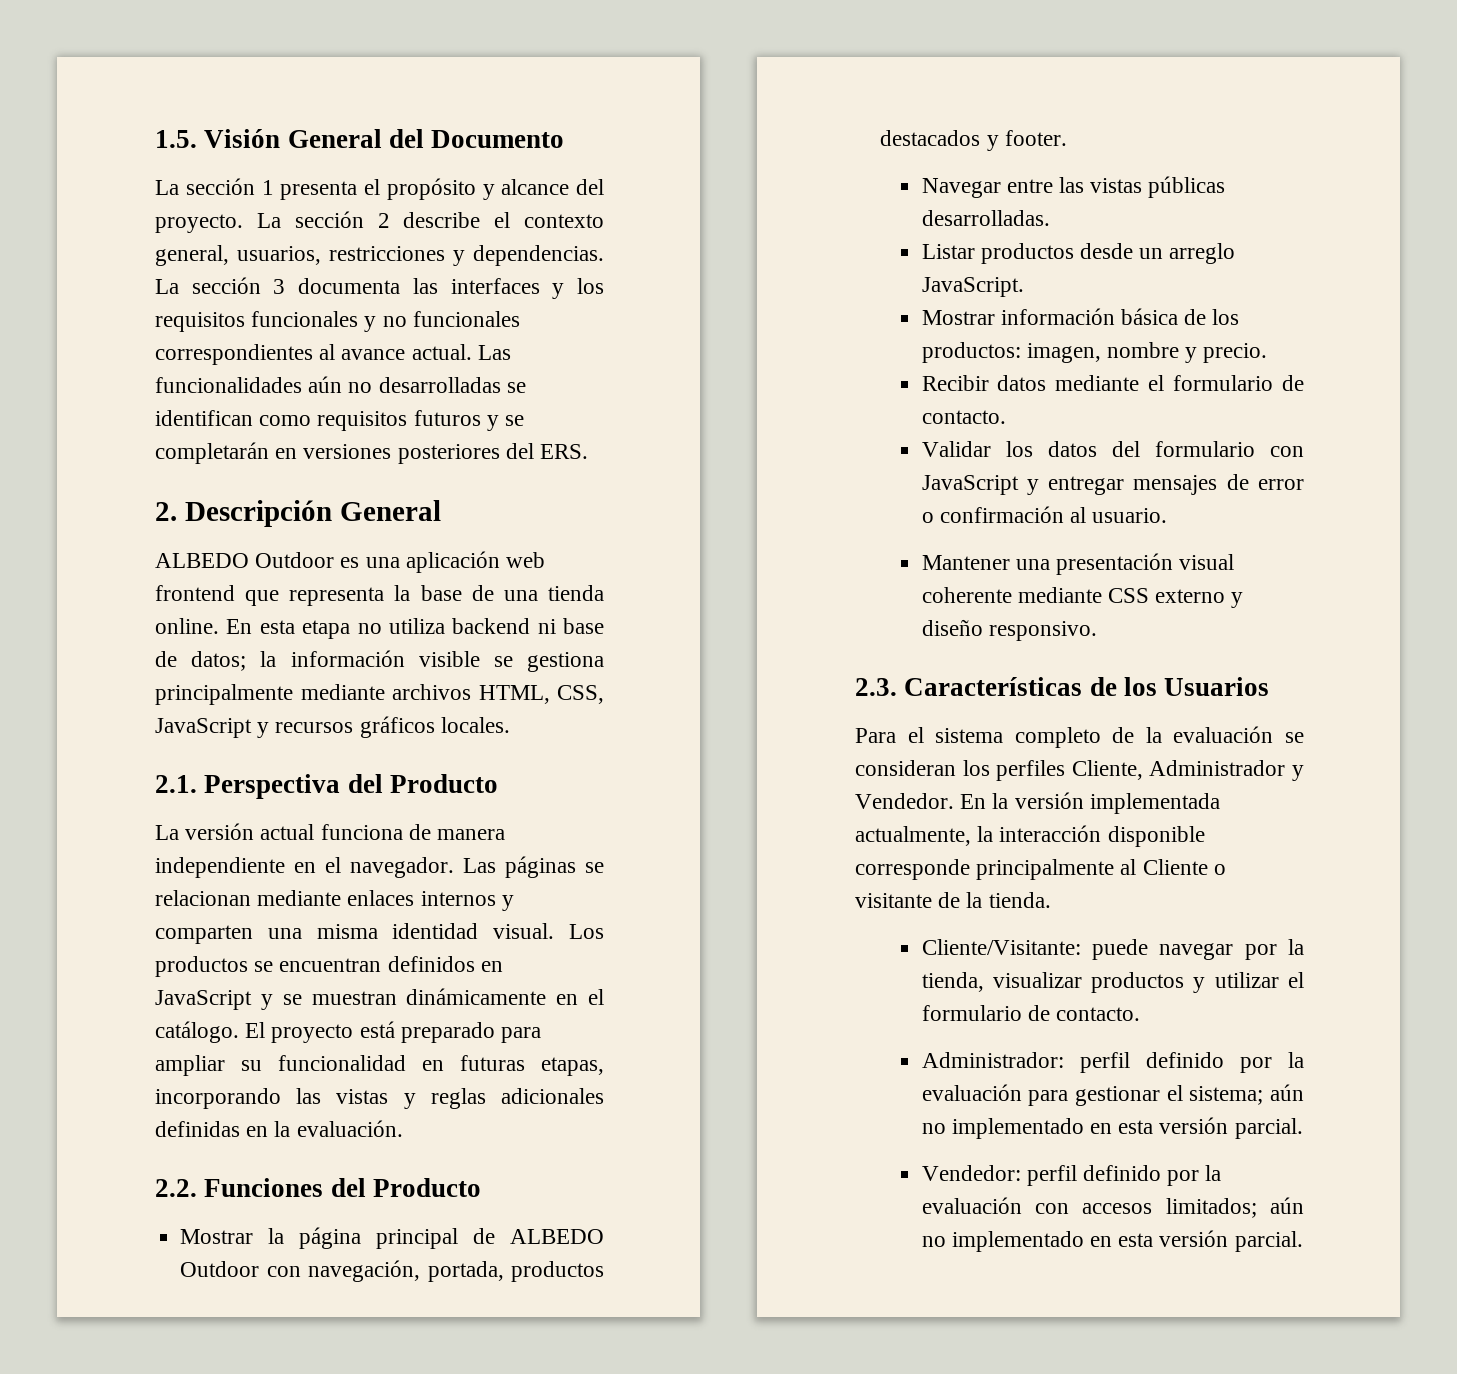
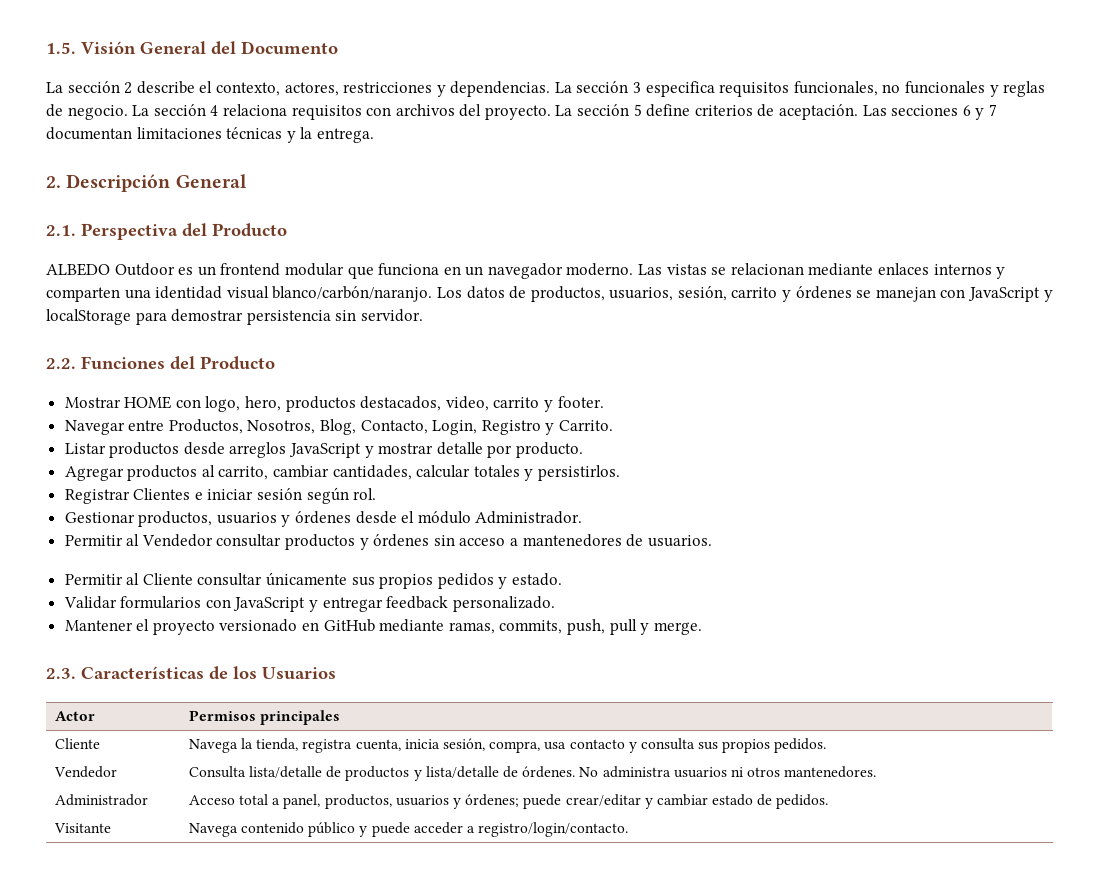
- La sección 1 presenta el propósito y alcance del proyecto. La sección 2 describe el contexto general, usuarios, restricciones y dependencias.
+ La sección 2 describe el contexto, actores, restricciones y dependencias.
- La sección 3 documenta las interfaces y los requisitos funcionales y no funcionales correspondientes al avance actual. Las funcionalidades aún no desarrolladas se identifican como requisitos futuros y se completarán en versiones posteriores del ERS.
+ La sección 3 especifica requisitos funcionales, no funcionales y reglas de negocio. La sección 4 relaciona requisitos con archivos del proyecto. La sección 5 define criterios de aceptación. Las secciones 6 y 7 documentan limitaciones técnicas y la entrega.
  2. Descripción General
- ALBEDO Outdoor es una aplicación web frontend que representa la base de una tienda online. En esta etapa no utiliza backend ni base de datos; la información visible se gestiona principalmente mediante archivos HTML, CSS, JavaScript y recursos gráficos locales.
  2.1. Perspectiva del Producto
- La versión actual funciona de manera independiente en el navegador. Las páginas se relacionan mediante enlaces internos y comparten una misma identidad visual. Los productos se encuentran definidos en JavaScript y se muestran dinámicamente en el catálogo. El proyecto está preparado para ampliar su funcionalidad en futuras etapas, incorporando las vistas y reglas adicionales definidas en la evaluación.
+ ALBEDO Outdoor es un frontend modular que funciona en un navegador moderno. Las vistas se relacionan mediante enlaces internos y comparten una identidad visual blanco/carbón/naranjo. Los datos de productos, usuarios, sesión, carrito y órdenes se manejan con JavaScript y localStorage para demostrar persistencia sin servidor.
- Mostrar la página principal de ALBEDO Outdoor con navegación, portada, productos destacados y footer.
- Navegar entre las vistas públicas desarrolladas.
- Listar productos desde un arreglo JavaScript.
- Mostrar información básica de los productos: imagen, nombre y precio.
- Recibir datos mediante el formulario de contacto.
- Validar los datos del formulario con JavaScript y entregar mensajes de error o confirmación al usuario.
- Mantener una presentación visual coherente mediante CSS externo y diseño responsivo.
+ Mostrar HOME con logo, hero, productos destacados, video, carrito y footer.
+ Navegar entre Productos, Nosotros, Blog, Contacto, Login, Registro y Carrito.
+ Listar productos desde arreglos JavaScript y mostrar detalle por producto.
+ Agregar productos al carrito, cambiar cantidades, calcular totales y persistirlos.
+ Registrar Clientes e iniciar sesión según rol.
+ Gestionar productos, usuarios y órdenes desde el módulo Administrador.
+ Permitir al Vendedor consultar productos y órdenes sin acceso a mantenedores de usuarios.
+ Permitir al Cliente consultar únicamente sus propios pedidos y estado.
+ Validar formularios con JavaScript y entregar feedback personalizado.
+ Mantener el proyecto versionado en GitHub mediante ramas, commits, push, pull y merge.
- Para el sistema completo de la evaluación se consideran los perfiles Cliente, Administrador y Vendedor. En la versión implementada actualmente, la interacción disponible corresponde principalmente al Cliente o visitante de la tienda.
- Cliente/Visitante: puede navegar por la tienda, visualizar productos y utilizar el formulario de contacto.
- Administrador: perfil definido por la evaluación para gestionar el sistema; aún no implementado en esta versión parcial.
- Vendedor: perfil definido por la evaluación con accesos limitados; aún no implementado en esta versión parcial.
+ Actor | Permisos principales
+ Cliente | Navega la tienda, registra cuenta, inicia sesión, compra, usa contacto y consulta sus propios pedidos.
+ Vendedor | Consulta lista/detalle de productos y lista/detalle de órdenes. No administra usuarios ni otros mantenedores.
+ Administrador | Acceso total a panel, productos, usuarios y órdenes; puede crear/editar y cambiar estado de pedidos.
+ Visitante | Navega contenido público y puede acceder a registro/login/contacto.

